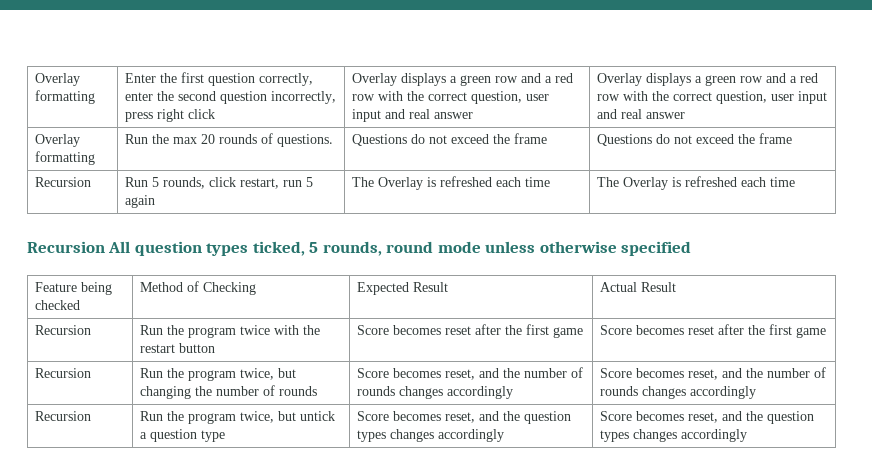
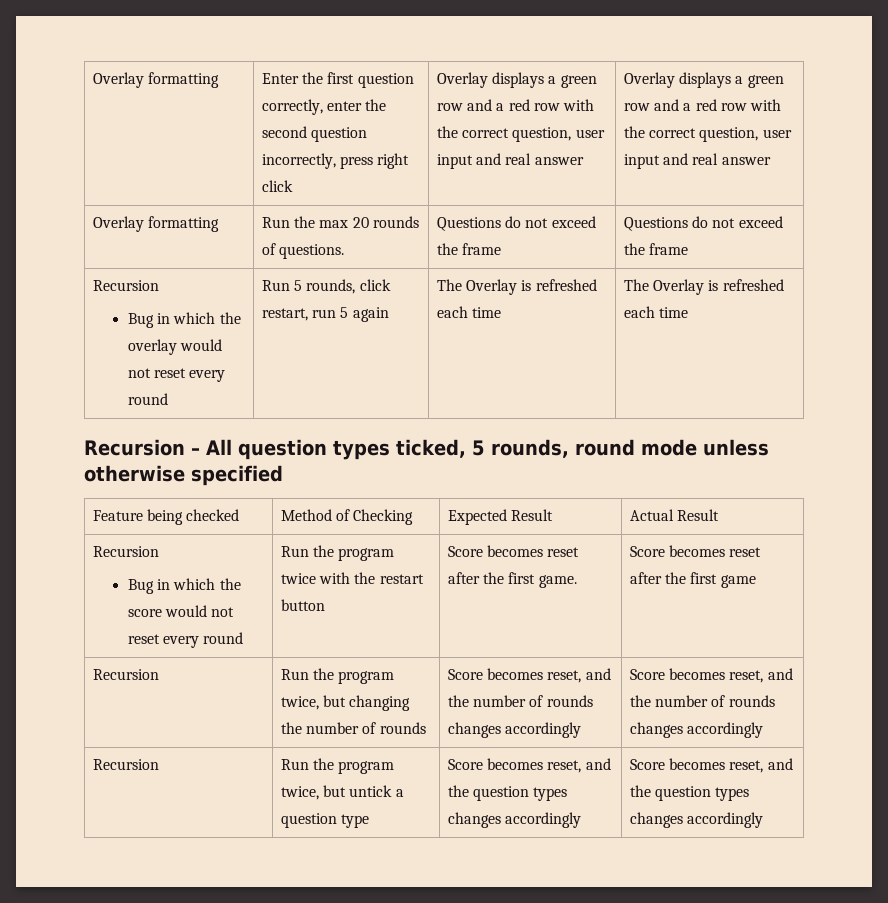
  Overlay formatting | Run the max 20 rounds of questions. | Questions do not exceed the frame | Questions do not exceed the frame
- Recursion | Run 5 rounds, click restart, run 5 again | The Overlay is refreshed each time | The Overlay is refreshed each time
+ Recursion
+ Bug in which the overlay would not reset every round | Run 5 rounds, click restart, run 5 again | The Overlay is refreshed each time | The Overlay is refreshed each time
- Recursion All question types ticked, 5 rounds, round mode unless otherwise specified
+ Recursion – All question types ticked, 5 rounds, round mode unless otherwise specified
  Feature being checked | Method of Checking | Expected Result | Actual Result
- Recursion | Run the program twice with the restart button | Score becomes reset after the first game | Score becomes reset after the first game
+ Recursion
+ Bug in which the score would not reset every round | Run the program twice with the restart button | Score becomes reset after the first game. | Score becomes reset after the first game

